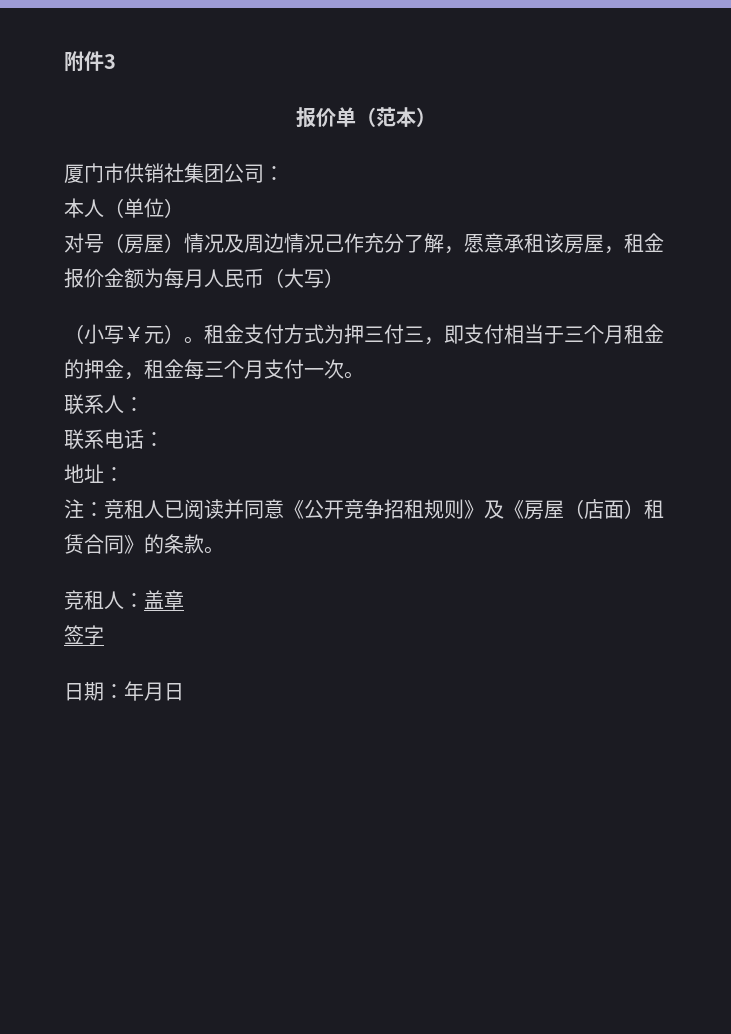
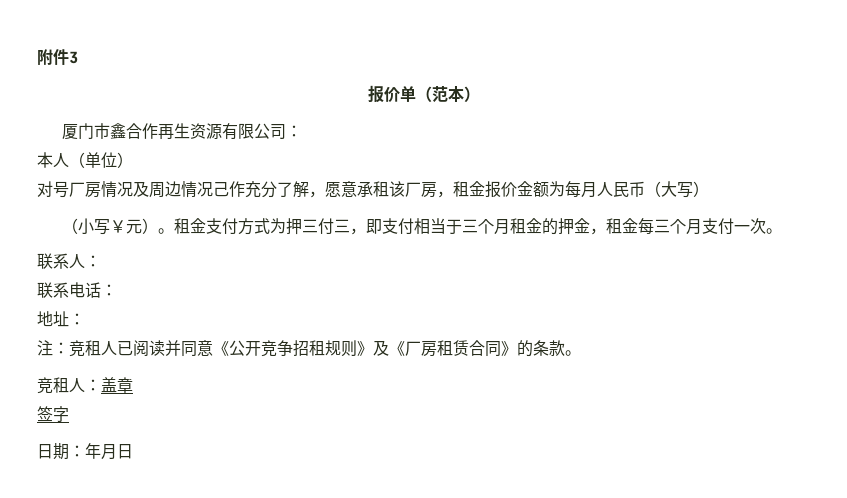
- 厦门市供销社集团公司：
+ 厦门市鑫合作再生资源有限公司：
- 对号（房屋）情况及周边情况己作充分了解，愿意承租该房屋，租金报价金额为每月人民币（大写）
+ 对号厂房情况及周边情况己作充分了解，愿意承租该厂房，租金报价金额为每月人民币（大写）
- 注：竞租人已阅读并同意《公开竞争招租规则》及《房屋（店面）租赁合同》的条款。
+ 注：竞租人已阅读并同意《公开竞争招租规则》及《厂房租赁合同》的条款。

